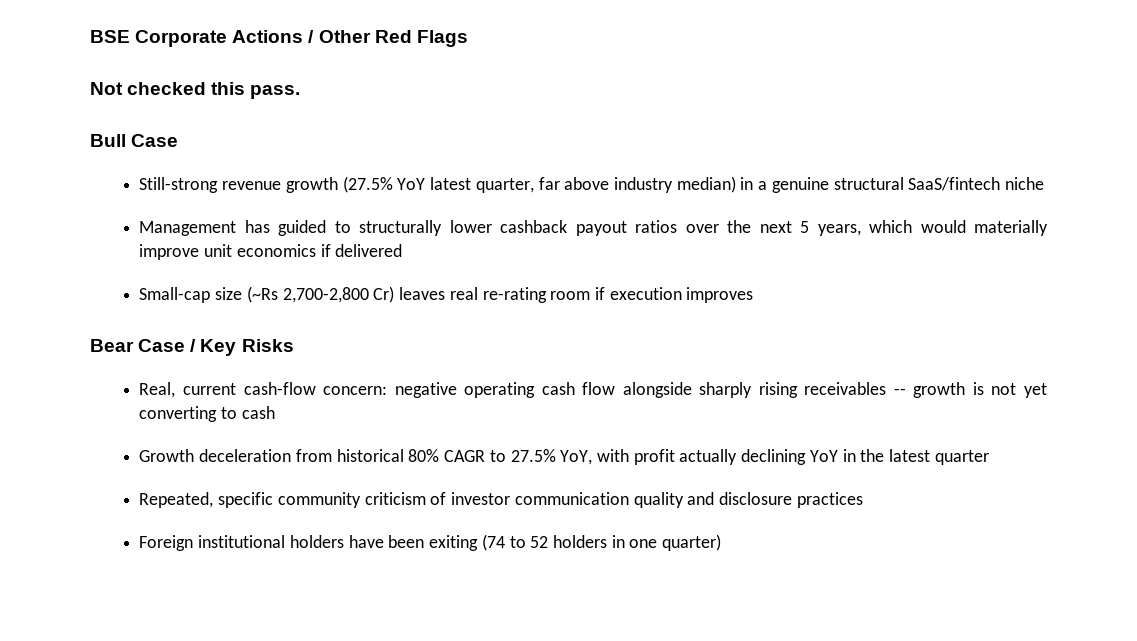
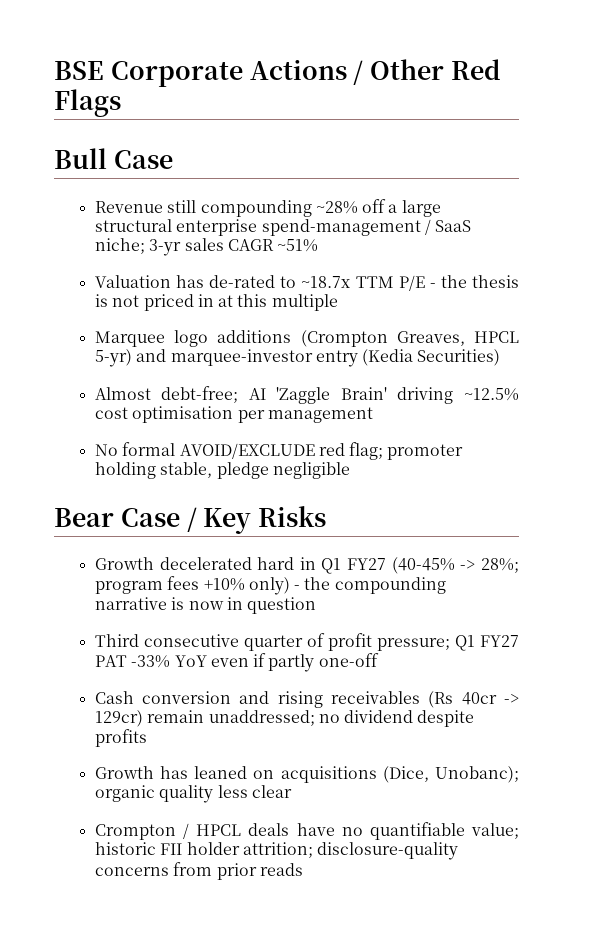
- Not checked this pass.
  Bull Case
- Still-strong revenue growth (27.5% YoY latest quarter, far above industry median) in a genuine structural SaaS/fintech niche
- Management has guided to structurally lower cashback payout ratios over the next 5 years, which would materially improve unit economics if delivered
- Small-cap size (~Rs 2,700-2,800 Cr) leaves real re-rating room if execution improves
+ Revenue still compounding ~28% off a large structural enterprise spend-management / SaaS niche; 3-yr sales CAGR ~51%
+ Valuation has de-rated to ~18.7x TTM P/E - the thesis is not priced in at this multiple
+ Marquee logo additions (Crompton Greaves, HPCL 5-yr) and marquee-investor entry (Kedia Securities)
+ Almost debt-free; AI 'Zaggle Brain' driving ~12.5% cost optimisation per management
+ No formal AVOID/EXCLUDE red flag; promoter holding stable, pledge negligible
- Real, current cash-flow concern: negative operating cash flow alongside sharply rising receivables -- growth is not yet converting to cash
- Growth deceleration from historical 80% CAGR to 27.5% YoY, with profit actually declining YoY in the latest quarter
- Repeated, specific community criticism of investor communication quality and disclosure practices
- Foreign institutional holders have been exiting (74 to 52 holders in one quarter)
+ Growth decelerated hard in Q1 FY27 (40-45% -> 28%; program fees +10% only) - the compounding narrative is now in question
+ Third consecutive quarter of profit pressure; Q1 FY27 PAT -33% YoY even if partly one-off
+ Cash conversion and rising receivables (Rs 40cr -> 129cr) remain unaddressed; no dividend despite profits
+ Growth has leaned on acquisitions (Dice, Unobanc); organic quality less clear
+ Crompton / HPCL deals have no quantifiable value; historic FII holder attrition; disclosure-quality concerns from prior reads

